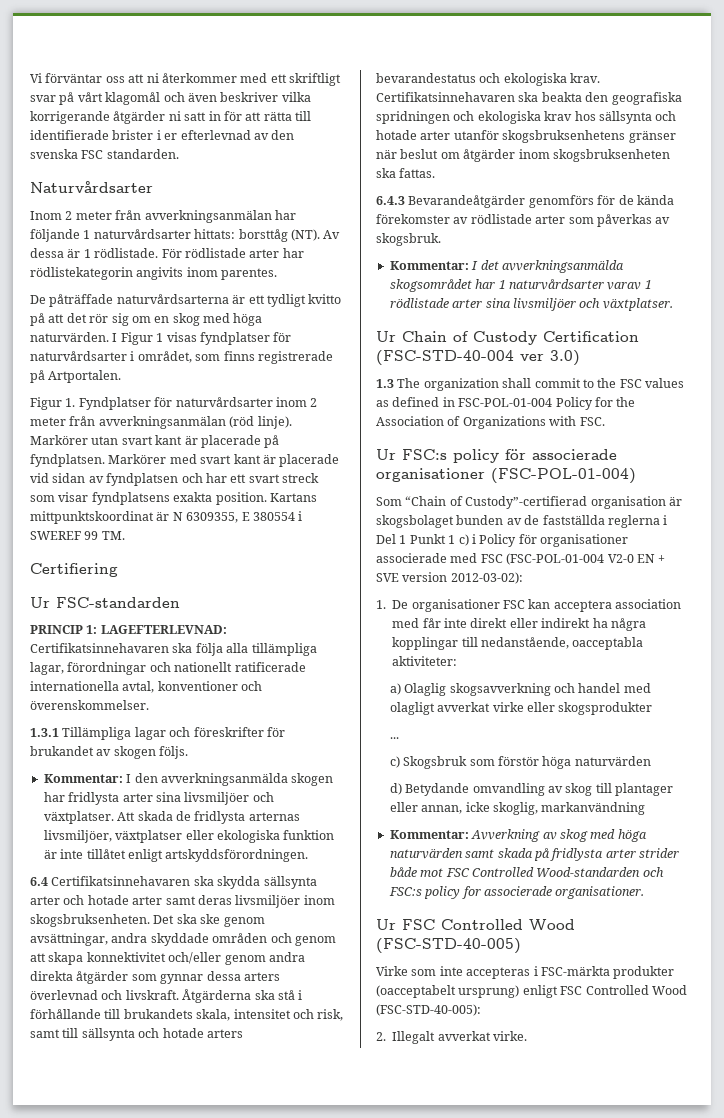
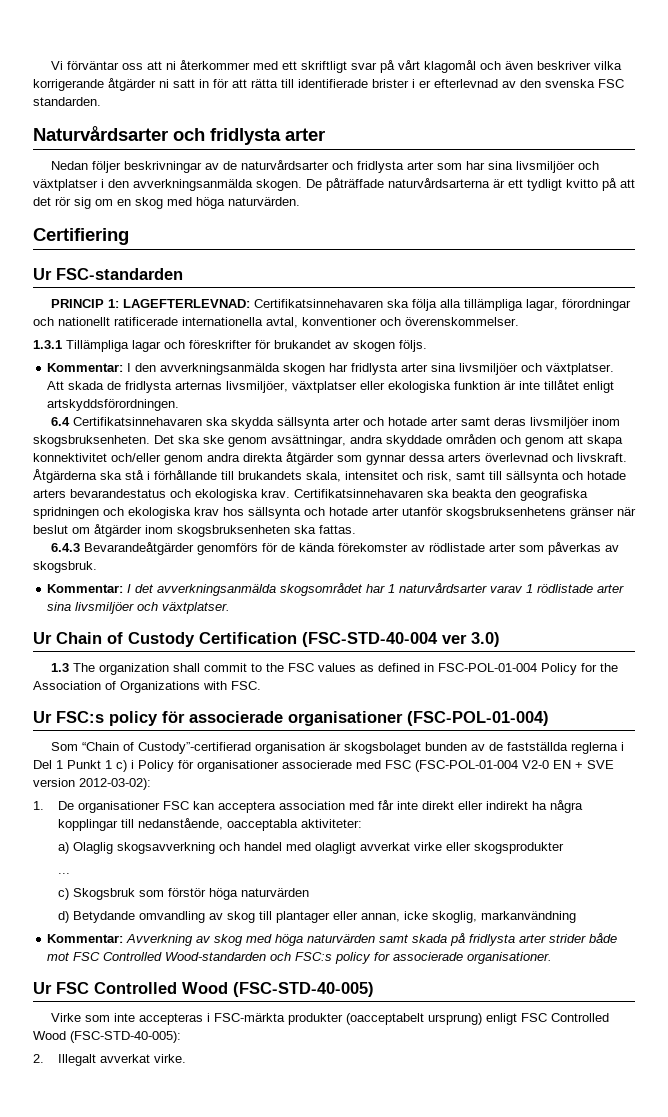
- Naturvårdsarter
- Inom 2 meter från avverkningsanmälan har följande 1 naturvårdsarter hittats: borsttåg (NT). Av dessa är 1 rödlistade. För rödlistade arter har rödlistekategorin angivits inom parentes.
- De påträffade naturvårdsarterna är ett tydligt kvitto på att det rör sig om en skog med höga naturvärden. I Figur 1 visas fyndplatser för naturvårdsarter i området, som finns registrerade på Artportalen.
- Figur 1. Fyndplatser för naturvårdsarter inom 2 meter från avverkningsanmälan (röd linje). Markörer utan svart kant är placerade på fyndplatsen. Markörer med svart kant är placerade vid sidan av fyndplatsen och har ett svart streck som visar fyndplatsens exakta position. Kartans mittpunktskoordinat är N 6309355, E 380554 i SWEREF 99 TM.
+ Naturvårdsarter och fridlysta arter
+ Nedan följer beskrivningar av de naturvårdsarter och fridlysta arter som har sina livsmiljöer och växtplatser i den avverkningsanmälda skogen. De påträffade naturvårdsarterna är ett tydligt kvitto på att det rör sig om en skog med höga naturvärden.

